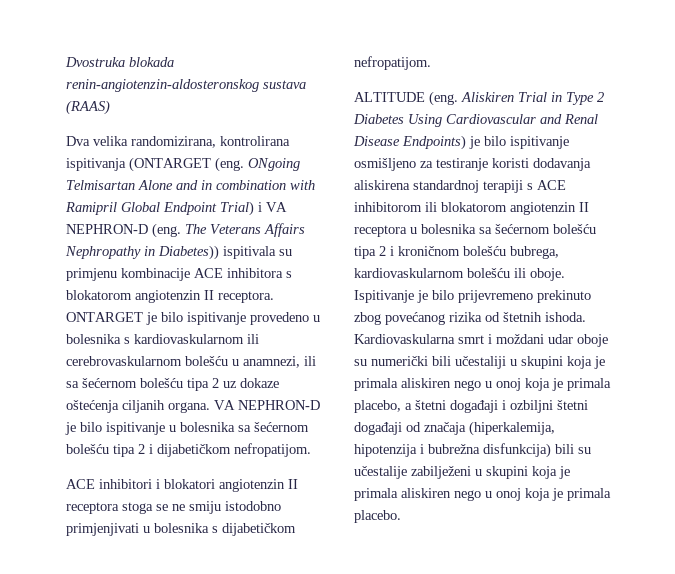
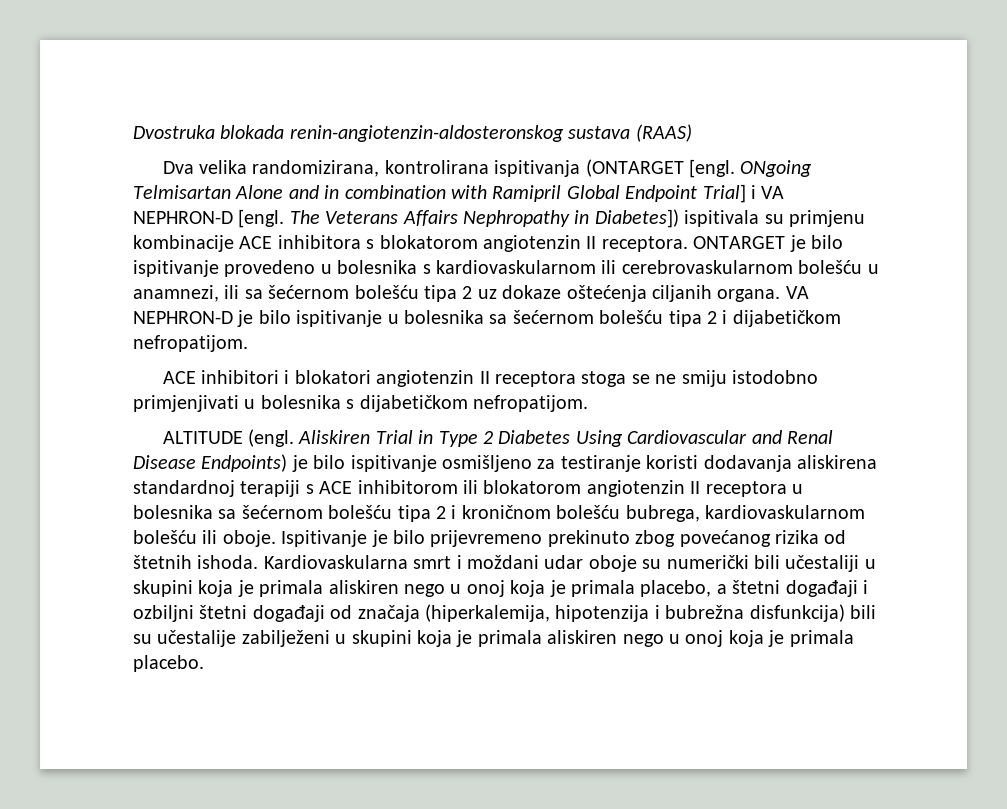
- Dva velika randomizirana, kontrolirana ispitivanja (ONTARGET (eng.
+ Dva velika randomizirana, kontrolirana ispitivanja (ONTARGET [engl.
- ONgoing Telmisartan Alone and in combination with Ramipril Global Endpoint Trial) i VA NEPHRON-D (eng.
+ ONgoing Telmisartan Alone and in combination with Ramipril Global Endpoint Trial] i VA NEPHRON-D [engl.
- The Veterans Affairs Nephropathy in Diabetes)) ispitivala su primjenu kombinacije ACE inhibitora s blokatorom angiotenzin II receptora.
+ The Veterans Affairs Nephropathy in Diabetes]) ispitivala su primjenu kombinacije ACE inhibitora s blokatorom angiotenzin II receptora.
- ALTITUDE (eng.
+ ALTITUDE (engl.

